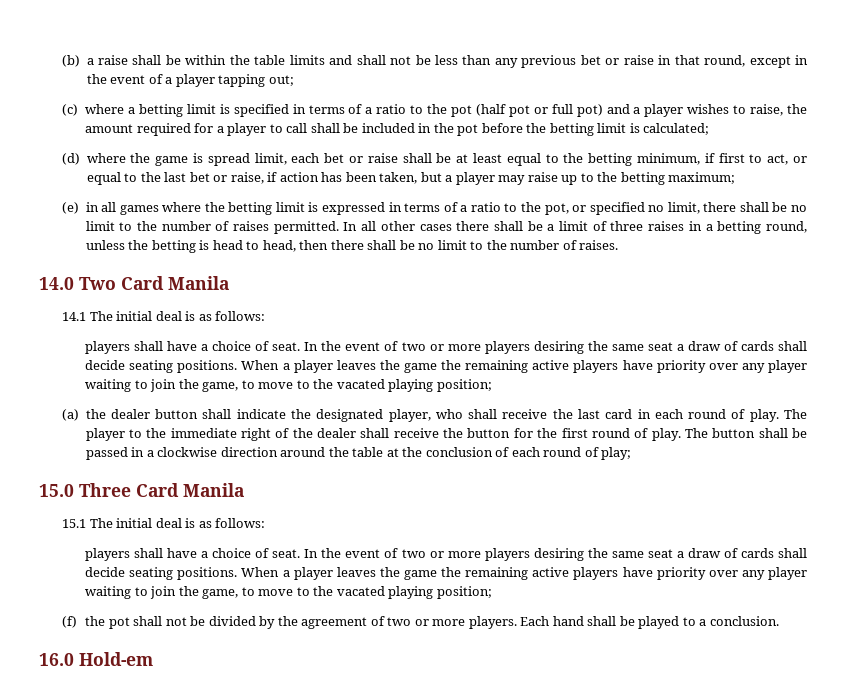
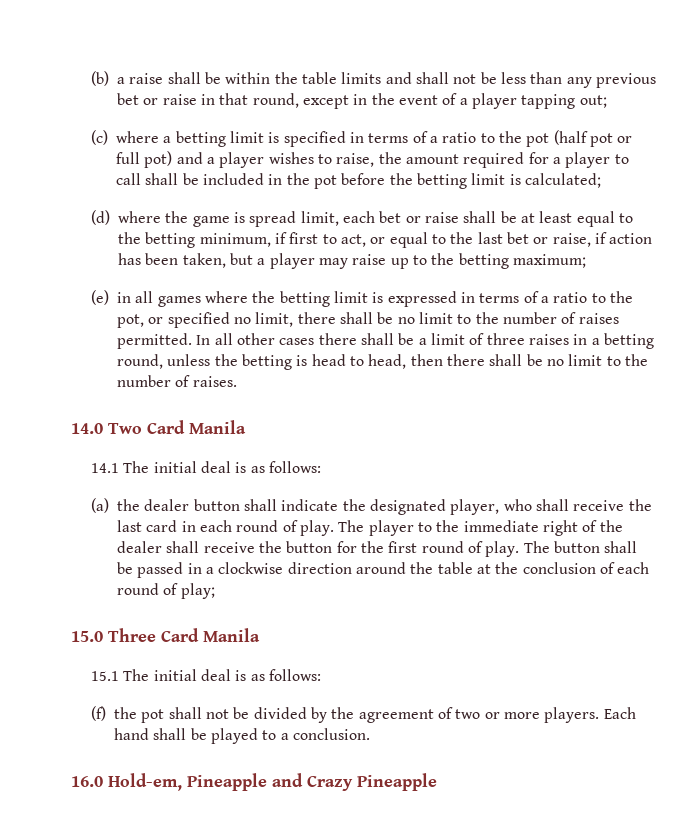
  14.1 The initial deal is as follows:
- players shall have a choice of seat. In the event of two or more players desiring the same seat a draw of cards shall decide seating positions. When a player leaves the game the remaining active players have priority over any player waiting to join the game, to move to the vacated playing position;
  15.1 The initial deal is as follows:
- players shall have a choice of seat. In the event of two or more players desiring the same seat a draw of cards shall decide seating positions. When a player leaves the game the remaining active players have priority over any player waiting to join the game, to move to the vacated playing position;
- 16.0 Hold-em
+ 16.0 Hold-em, Pineapple and Crazy Pineapple

